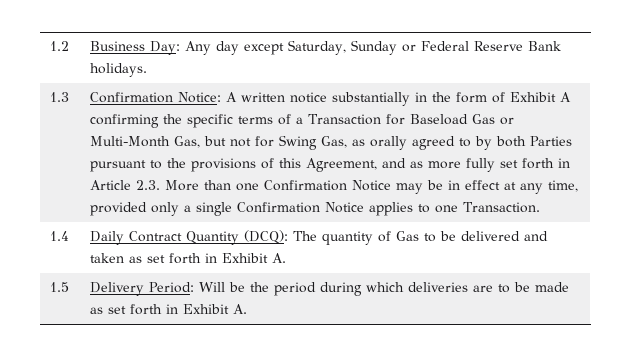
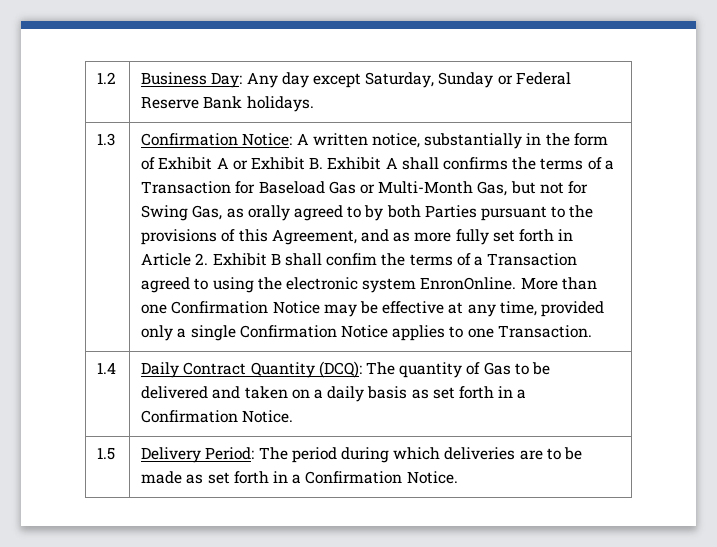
- A written notice substantially in the form of Exhibit A confirming the specific terms of a Transaction for Baseload Gas or Multi-Month Gas, but not for Swing Gas, as orally agreed to by both Parties pursuant to the provisions of this Agreement, and as more fully set forth in Article 2.3. More than one Confirmation Notice may be in effect at any time, provided only a single Confirmation Notice applies to one Transaction.
+ A written notice, substantially in the form of Exhibit A or Exhibit B. Exhibit A shall confirms the terms of a Transaction for Baseload Gas or Multi-Month Gas, but not for Swing Gas, as orally agreed to by both Parties pursuant to the provisions of this Agreement, and as more fully set forth in Article 2. Exhibit B shall confim the terms of a Transaction agreed to using the electronic system EnronOnline. More than one Confirmation Notice may be effective at any time, provided only a single Confirmation Notice applies to one Transaction.
- 1.4 | Daily Contract Quantity (DCQ): The quantity of Gas to be delivered and taken as set forth in Exhibit A.
+ 1.4 | Daily Contract Quantity (DCQ): The quantity of Gas to be delivered and taken on a daily basis as set forth in a Confirmation Notice.
- 1.5 | Delivery Period: Will be the period during which deliveries are to be made as set forth in Exhibit A.
+ 1.5 | Delivery Period: The period during which deliveries are to be made as set forth in a Confirmation Notice.

